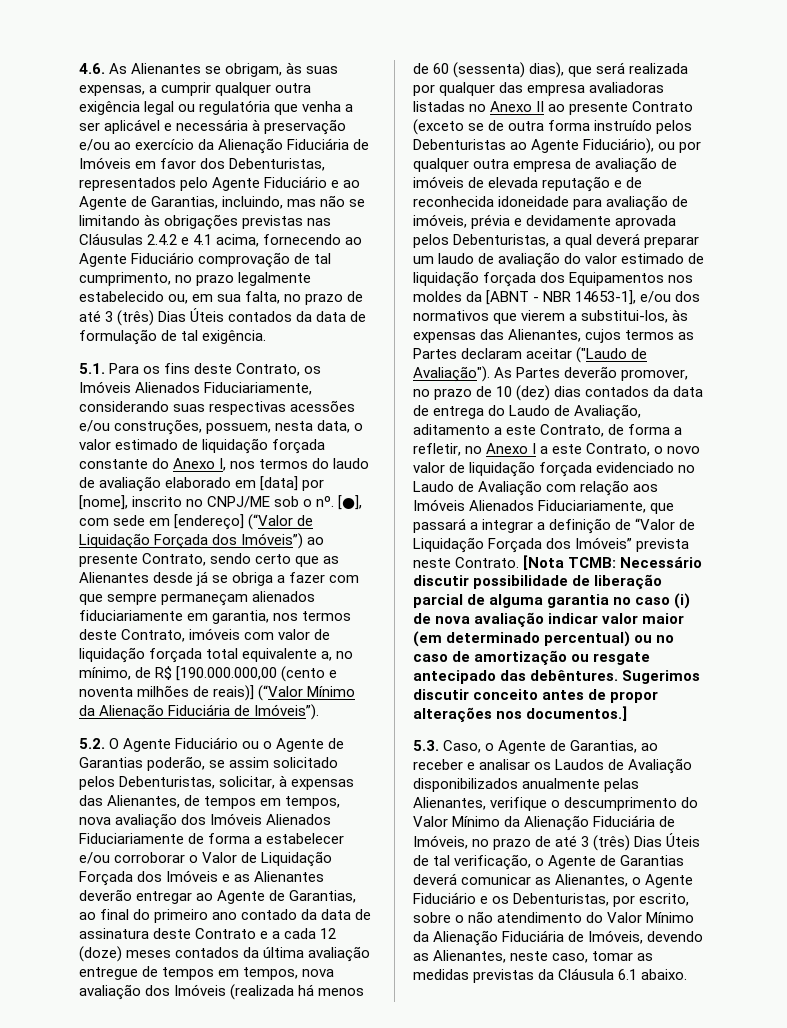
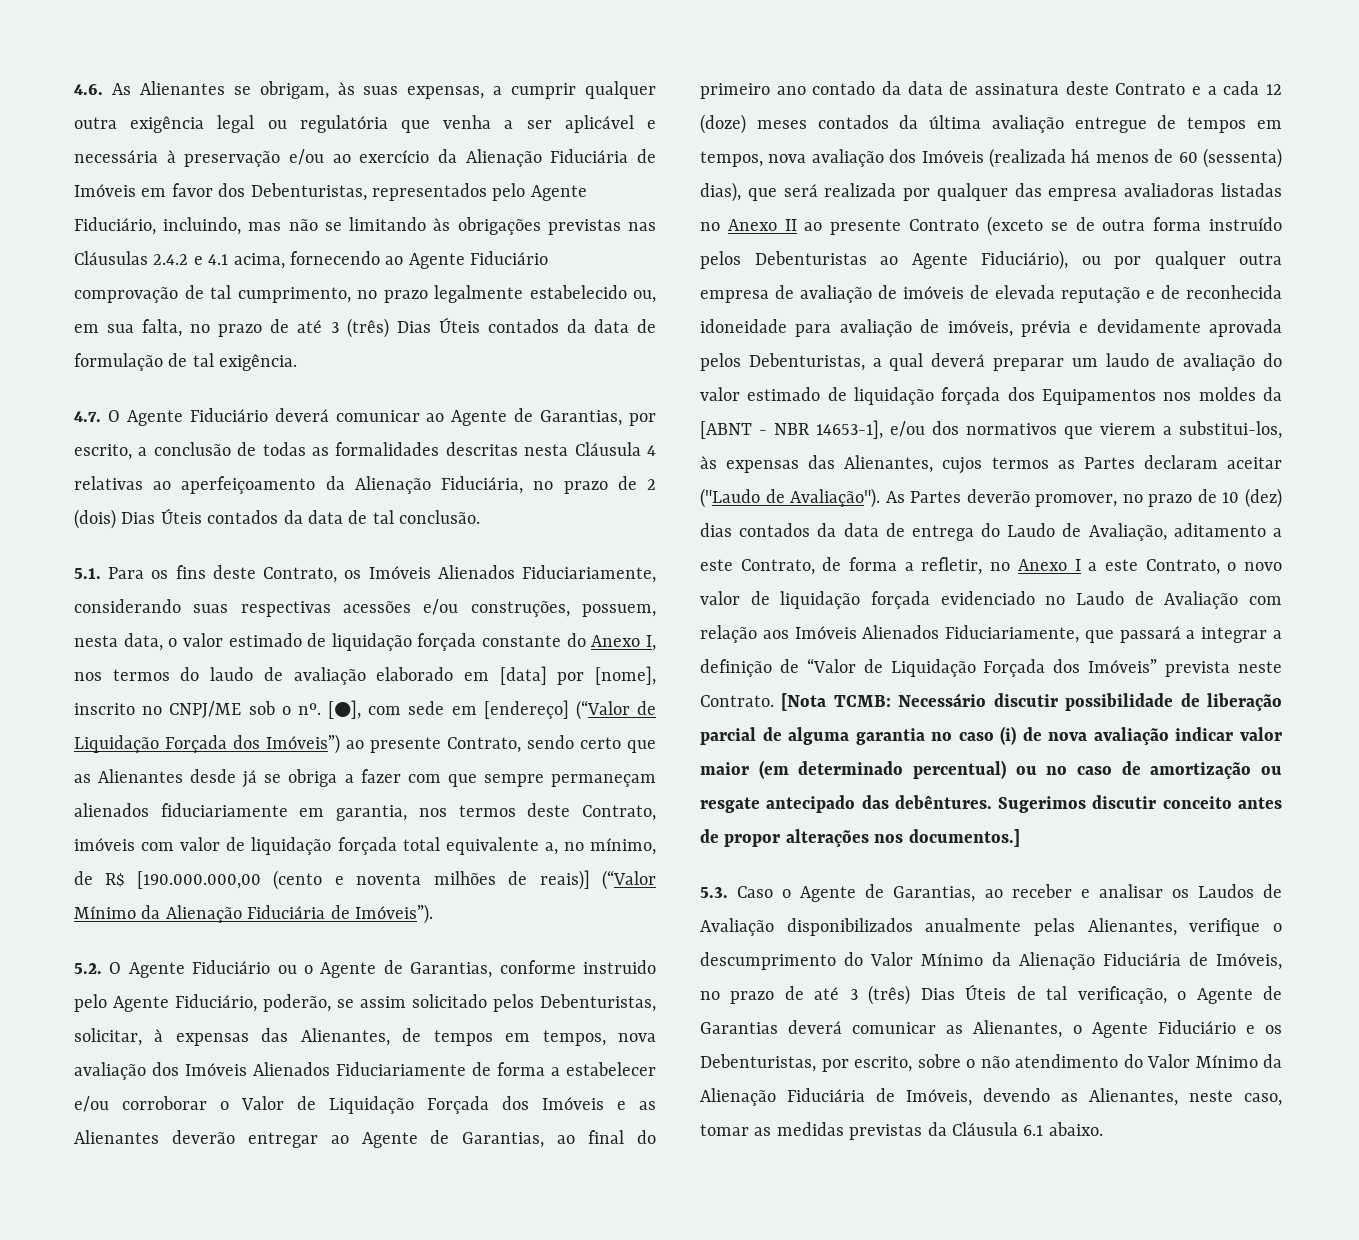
- 4.6. As Alienantes se obrigam, às suas expensas, a cumprir qualquer outra exigência legal ou regulatória que venha a ser aplicável e necessária à preservação e/ou ao exercício da Alienação Fiduciária de Imóveis em favor dos Debenturistas, representados pelo Agente Fiduciário e ao Agente de Garantias, incluindo, mas não se limitando às obrigações previstas nas Cláusulas 2.4.2 e 4.1 acima, fornecendo ao Agente Fiduciário comprovação de tal cumprimento, no prazo legalmente estabelecido ou, em sua falta, no prazo de até 3 (três) Dias Úteis contados da data de formulação de tal exigência.
+ 4.6. As Alienantes se obrigam, às suas expensas, a cumprir qualquer outra exigência legal ou regulatória que venha a ser aplicável e necessária à preservação e/ou ao exercício da Alienação Fiduciária de Imóveis em favor dos Debenturistas, representados pelo Agente Fiduciário, incluindo, mas não se limitando às obrigações previstas nas Cláusulas 2.4.2 e 4.1 acima, fornecendo ao Agente Fiduciário comprovação de tal cumprimento, no prazo legalmente estabelecido ou, em sua falta, no prazo de até 3 (três) Dias Úteis contados da data de formulação de tal exigência.
+ 4.7. O Agente Fiduciário deverá comunicar ao Agente de Garantias, por escrito, a conclusão de todas as formalidades descritas nesta Cláusula 4 relativas ao aperfeiçoamento da Alienação Fiduciária, no prazo de 2 (dois) Dias Úteis contados da data de tal conclusão.
- 5.2. O Agente Fiduciário ou o Agente de Garantias poderão, se assim solicitado pelos Debenturistas, solicitar, à expensas das Alienantes, de tempos em tempos, nova avaliação dos Imóveis Alienados Fiduciariamente de forma a estabelecer e/ou corroborar o Valor de Liquidação Forçada dos Imóveis e as Alienantes deverão entregar ao Agente de Garantias, ao final do primeiro ano contado da data de assinatura deste Contrato e a cada 12 (doze) meses contados da última avaliação entregue de tempos em tempos, nova avaliação dos Imóveis (realizada há menos de 60 (sessenta) dias), que será realizada por qualquer das empresa avaliadoras listadas no Anexo II ao presente Contrato (exceto se de outra forma instruído pelos Debenturistas ao Agente Fiduciário), ou por qualquer outra empresa de avaliação de imóveis de elevada reputação e de reconhecida idoneidade para avaliação de imóveis, prévia e devidamente aprovada pelos Debenturistas, a qual deverá preparar um laudo de avaliação do valor estimado de liquidação forçada dos Equipamentos nos moldes da [ABNT - NBR 14653-1], e/ou dos normativos que vierem a substitui-los, às expensas das Alienantes, cujos termos as Partes declaram aceitar ("Laudo de Avaliação").
+ 5.2. O Agente Fiduciário ou o Agente de Garantias, conforme instruido pelo Agente Fiduciário, poderão, se assim solicitado pelos Debenturistas, solicitar, à expensas das Alienantes, de tempos em tempos, nova avaliação dos Imóveis Alienados Fiduciariamente de forma a estabelecer e/ou corroborar o Valor de Liquidação Forçada dos Imóveis e as Alienantes deverão entregar ao Agente de Garantias, ao final do primeiro ano contado da data de assinatura deste Contrato e a cada 12 (doze) meses contados da última avaliação entregue de tempos em tempos, nova avaliação dos Imóveis (realizada há menos de 60 (sessenta) dias), que será realizada por qualquer das empresa avaliadoras listadas no Anexo II ao presente Contrato (exceto se de outra forma instruído pelos Debenturistas ao Agente Fiduciário), ou por qualquer outra empresa de avaliação de imóveis de elevada reputação e de reconhecida idoneidade para avaliação de imóveis, prévia e devidamente aprovada pelos Debenturistas, a qual deverá preparar um laudo de avaliação do valor estimado de liquidação forçada dos Equipamentos nos moldes da [ABNT - NBR 14653-1], e/ou dos normativos que vierem a substitui-los, às expensas das Alienantes, cujos termos as Partes declaram aceitar ("Laudo de Avaliação").
- 5.3. Caso, o Agente de Garantias, ao receber e analisar os Laudos de Avaliação disponibilizados anualmente pelas Alienantes, verifique o descumprimento do Valor Mínimo da Alienação Fiduciária de Imóveis, no prazo de até 3 (três) Dias Úteis de tal verificação, o Agente de Garantias deverá comunicar as Alienantes, o Agente Fiduciário e os Debenturistas, por escrito, sobre o não atendimento do Valor Mínimo da Alienação Fiduciária de Imóveis, devendo as Alienantes, neste caso, tomar as medidas previstas da Cláusula 6.1 abaixo.
+ 5.3. Caso o Agente de Garantias, ao receber e analisar os Laudos de Avaliação disponibilizados anualmente pelas Alienantes, verifique o descumprimento do Valor Mínimo da Alienação Fiduciária de Imóveis, no prazo de até 3 (três) Dias Úteis de tal verificação, o Agente de Garantias deverá comunicar as Alienantes, o Agente Fiduciário e os Debenturistas, por escrito, sobre o não atendimento do Valor Mínimo da Alienação Fiduciária de Imóveis, devendo as Alienantes, neste caso, tomar as medidas previstas da Cláusula 6.1 abaixo.

